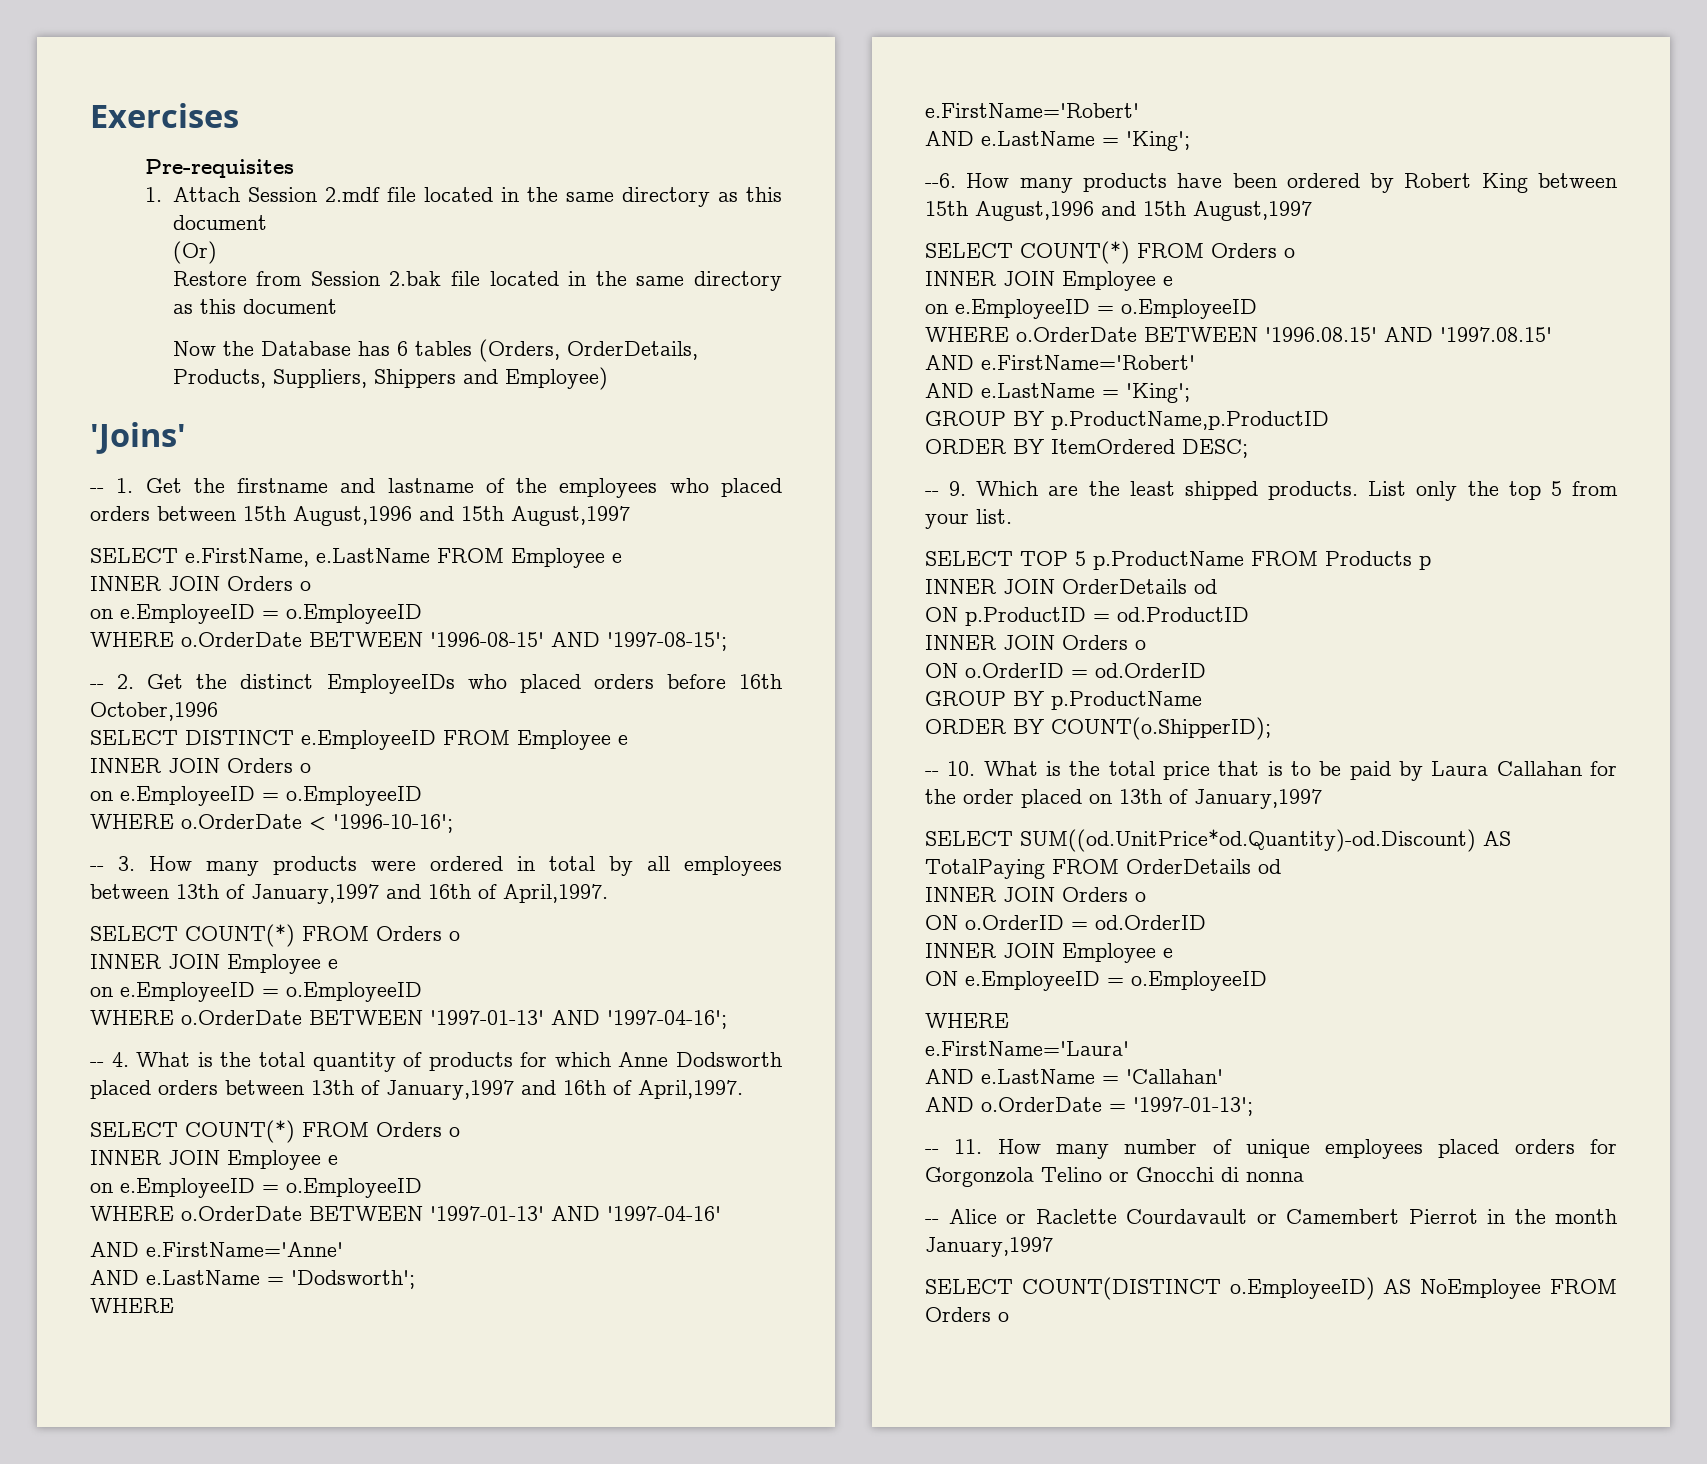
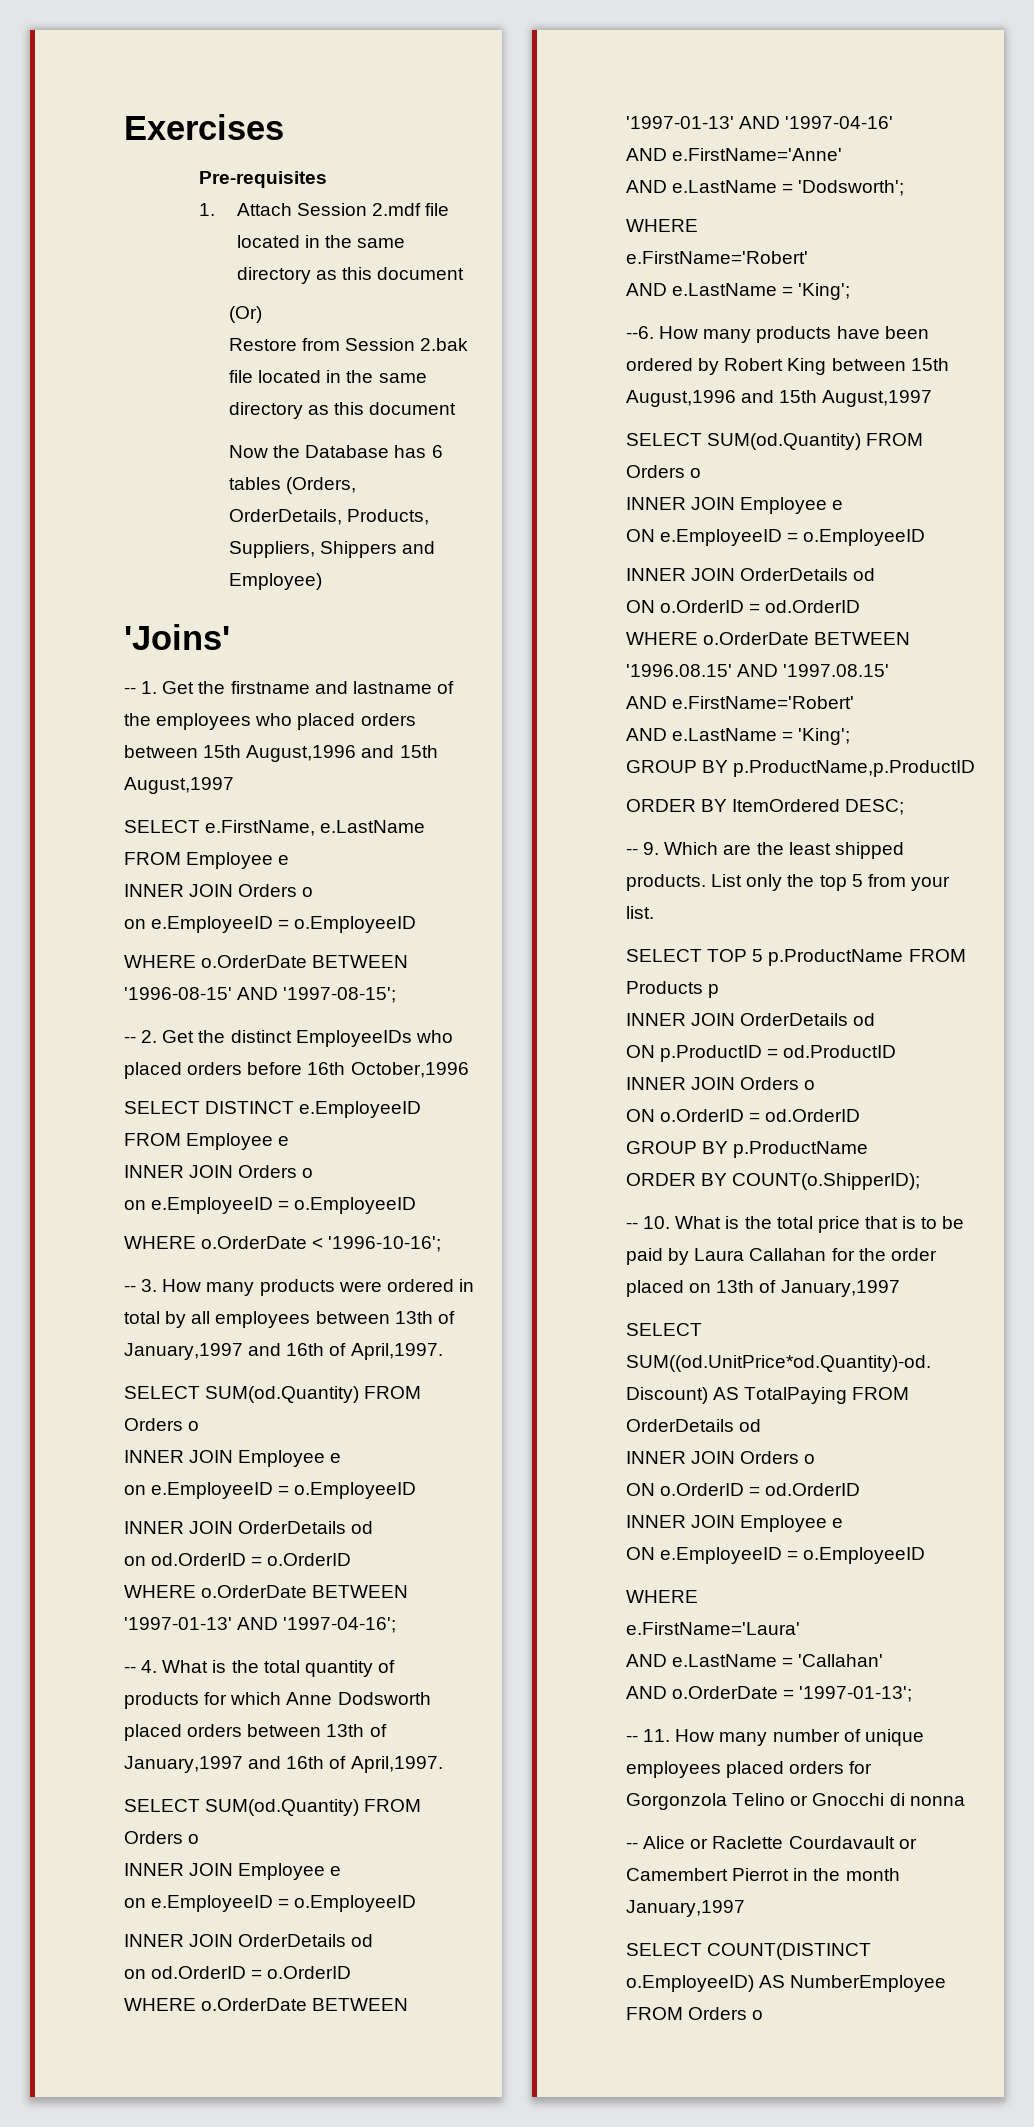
  -- 3. How many products were ordered in total by all employees between 13th of January,1997 and 16th of April,1997.
- SELECT COUNT(*) FROM Orders o
+ SELECT SUM(od.Quantity) FROM Orders o
  INNER JOIN Employee e
  on e.EmployeeID = o.EmployeeID
+ INNER JOIN OrderDetails od
+ on od.OrderID = o.OrderID
  -- 4. What is the total quantity of products for which Anne Dodsworth placed orders between 13th of January,1997 and 16th of April,1997.
- SELECT COUNT(*) FROM Orders o
+ SELECT SUM(od.Quantity) FROM Orders o
  INNER JOIN Employee e
  on e.EmployeeID = o.EmployeeID
+ INNER JOIN OrderDetails od
+ on od.OrderID = o.OrderID
  How many products have been ordered by Robert King between 15th August,1996 and 15th August,1997
- SELECT COUNT(*) FROM Orders o
+ SELECT SUM(od.Quantity) FROM Orders o
  INNER JOIN Employee e
- on e.EmployeeID = o.EmployeeID
+ ON e.EmployeeID = o.EmployeeID
+ INNER JOIN OrderDetails od
+ ON o.OrderID = od.OrderID
- SELECT COUNT(DISTINCT o.EmployeeID) AS NoEmployee FROM Orders o
+ SELECT COUNT(DISTINCT o.EmployeeID) AS NumberEmployee FROM Orders o

